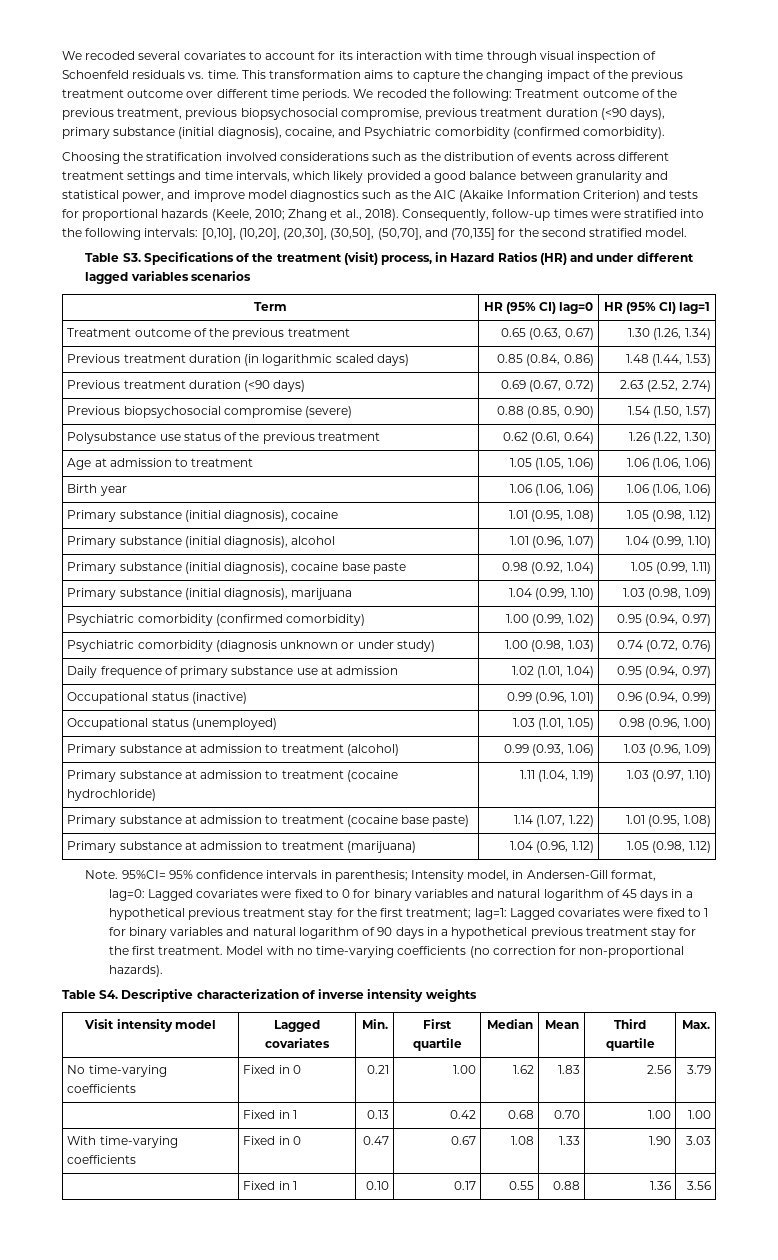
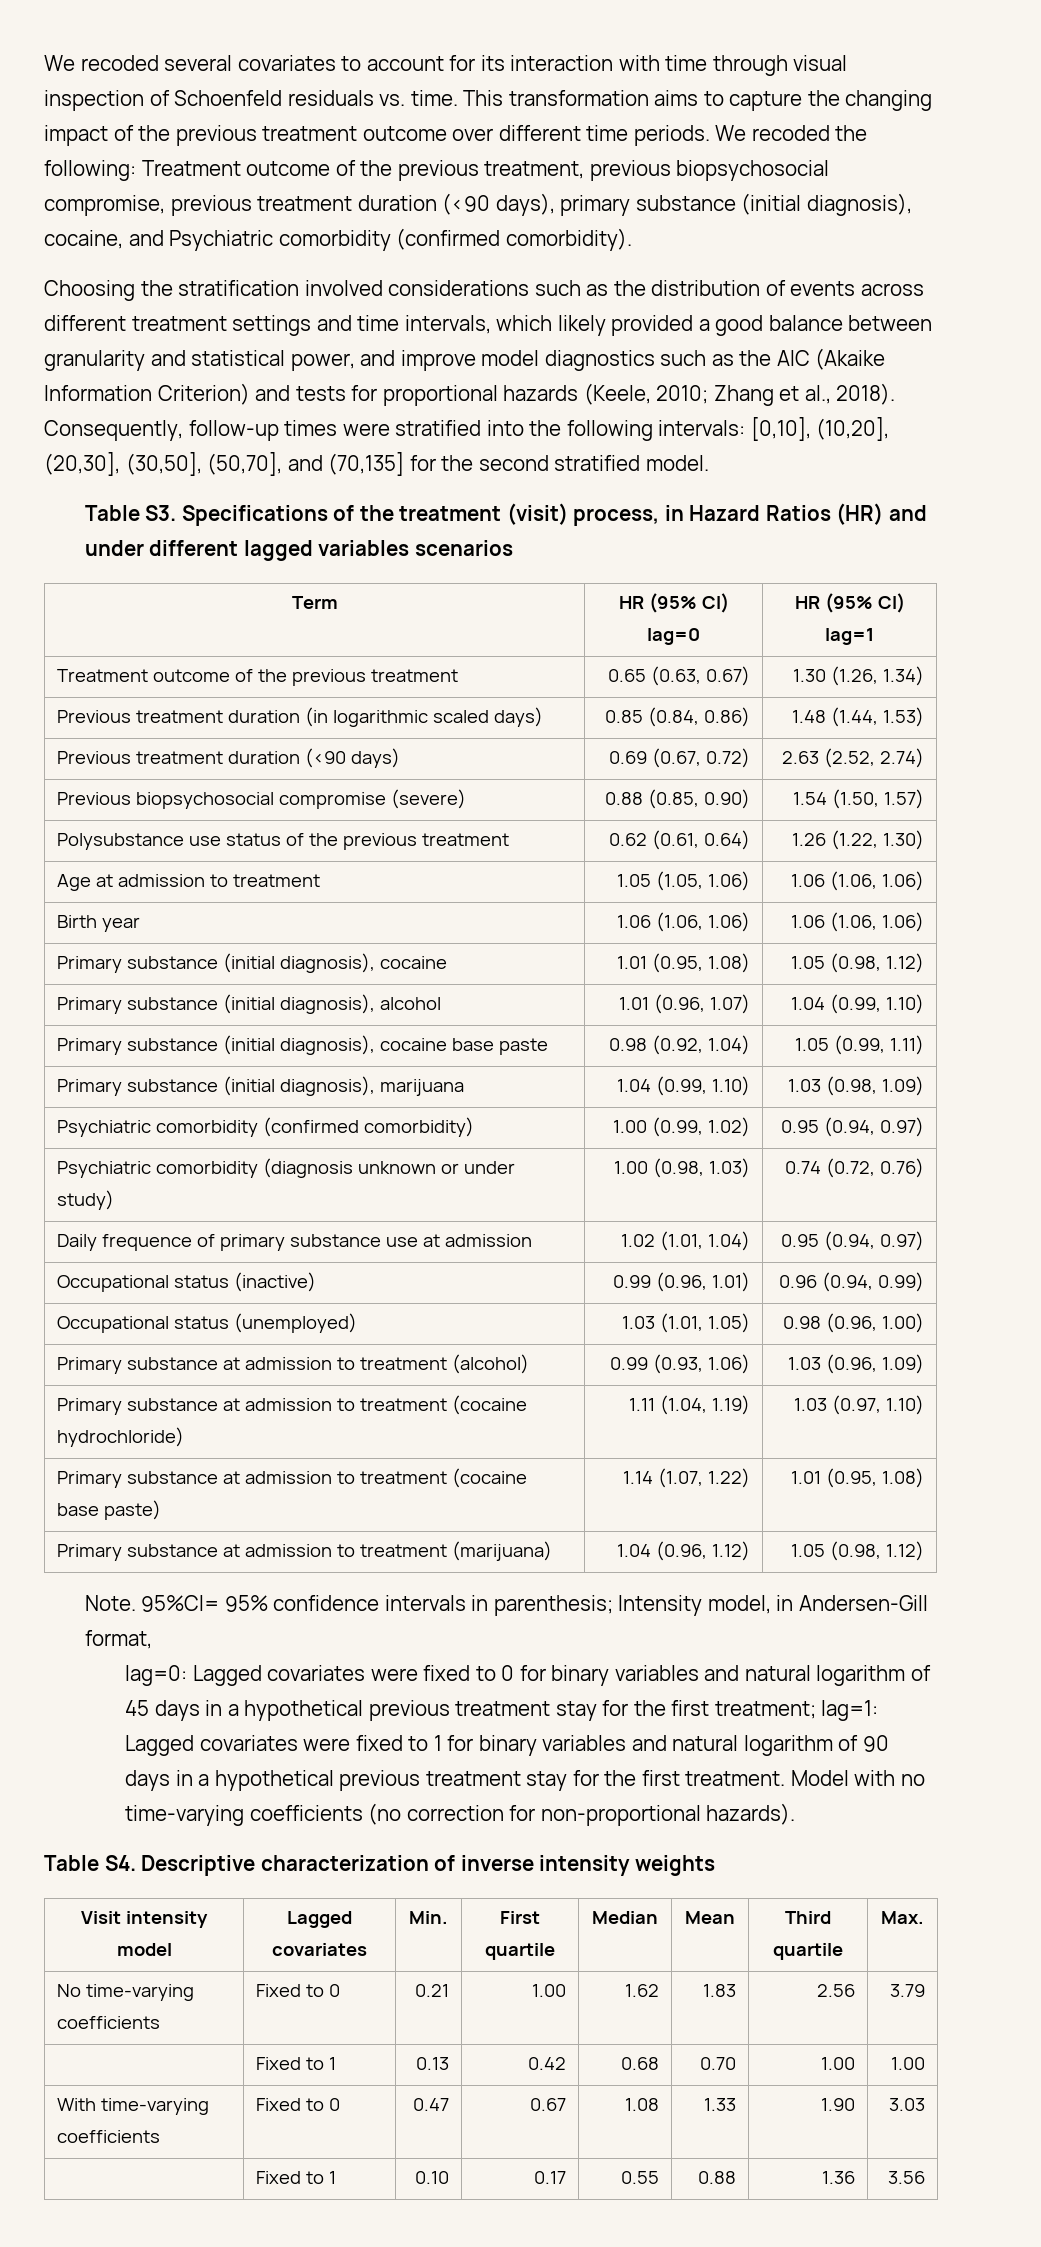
- No time-varying coefficients | Fixed in 0 | 0.21 | 1.00 | 1.62 | 1.83 | 2.56 | 3.79
+ No time-varying coefficients | Fixed to 0 | 0.21 | 1.00 | 1.62 | 1.83 | 2.56 | 3.79
- | Fixed in 1 | 0.13 | 0.42 | 0.68 | 0.70 | 1.00 | 1.00
+ | Fixed to 1 | 0.13 | 0.42 | 0.68 | 0.70 | 1.00 | 1.00
- With time-varying coefficients | Fixed in 0 | 0.47 | 0.67 | 1.08 | 1.33 | 1.90 | 3.03
+ With time-varying coefficients | Fixed to 0 | 0.47 | 0.67 | 1.08 | 1.33 | 1.90 | 3.03
- | Fixed in 1 | 0.10 | 0.17 | 0.55 | 0.88 | 1.36 | 3.56
+ | Fixed to 1 | 0.10 | 0.17 | 0.55 | 0.88 | 1.36 | 3.56

